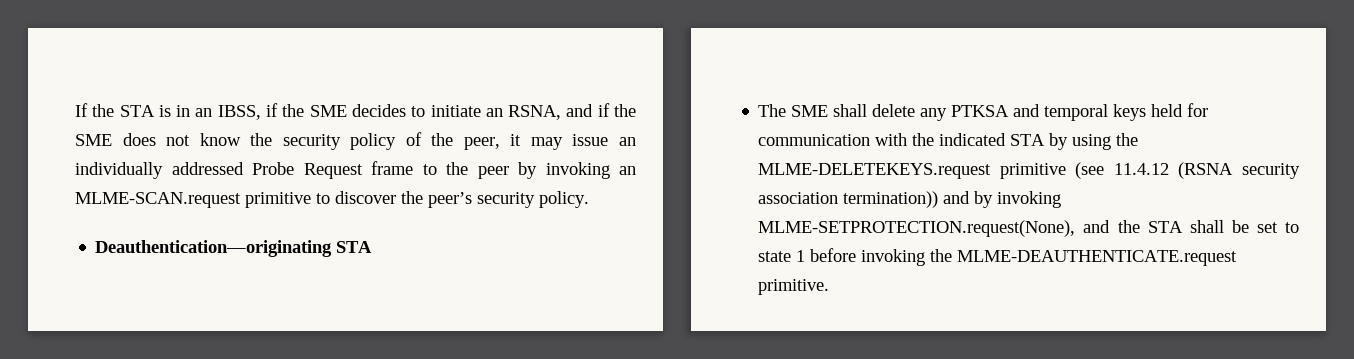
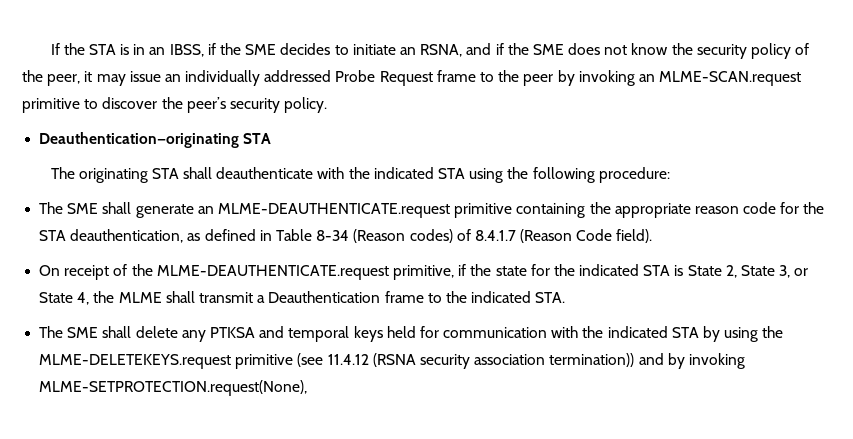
+ The originating STA shall deauthenticate with the indicated STA using the following procedure:
+ The SME shall generate an MLME-DEAUTHENTICATE.request primitive containing the appropriate reason code for the STA deauthentication, as defined in Table 8-34 (Reason codes) of 8.4.1.7 (Reason Code field).
+ On receipt of the MLME-DEAUTHENTICATE.request primitive, if the state for the indicated STA is State 2, State 3, or State 4, the MLME shall transmit a Deauthentication frame to the indicated STA.
- The SME shall delete any PTKSA and temporal keys held for communication with the indicated STA by using the MLME-DELETEKEYS.request primitive (see 11.4.12 (RSNA security association termination)) and by invoking MLME-SETPROTECTION.request(None), and the STA shall be set to state 1 before invoking the MLME-DEAUTHENTICATE.request primitive.
+ The SME shall delete any PTKSA and temporal keys held for communication with the indicated STA by using the MLME-DELETEKEYS.request primitive (see 11.4.12 (RSNA security association termination)) and by invoking MLME-SETPROTECTION.request(None),

